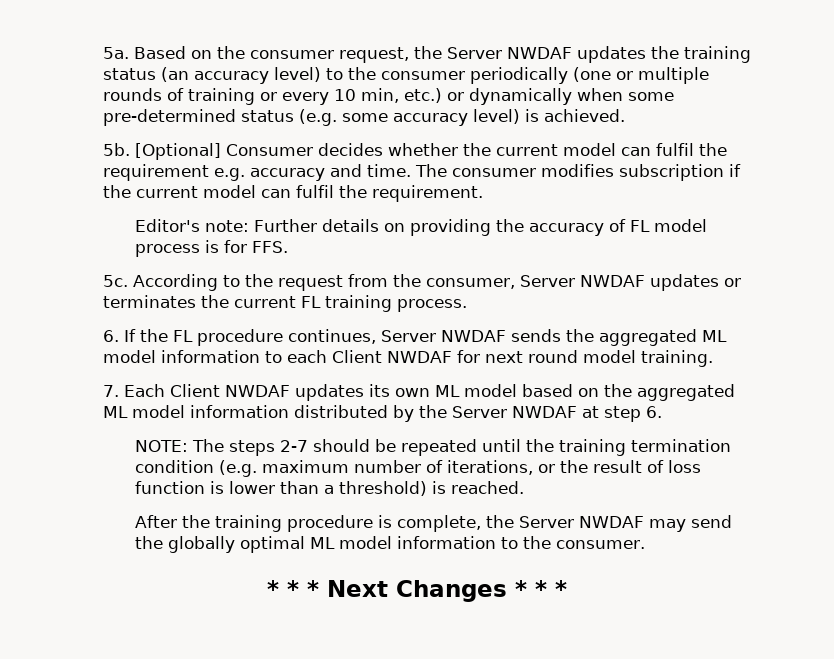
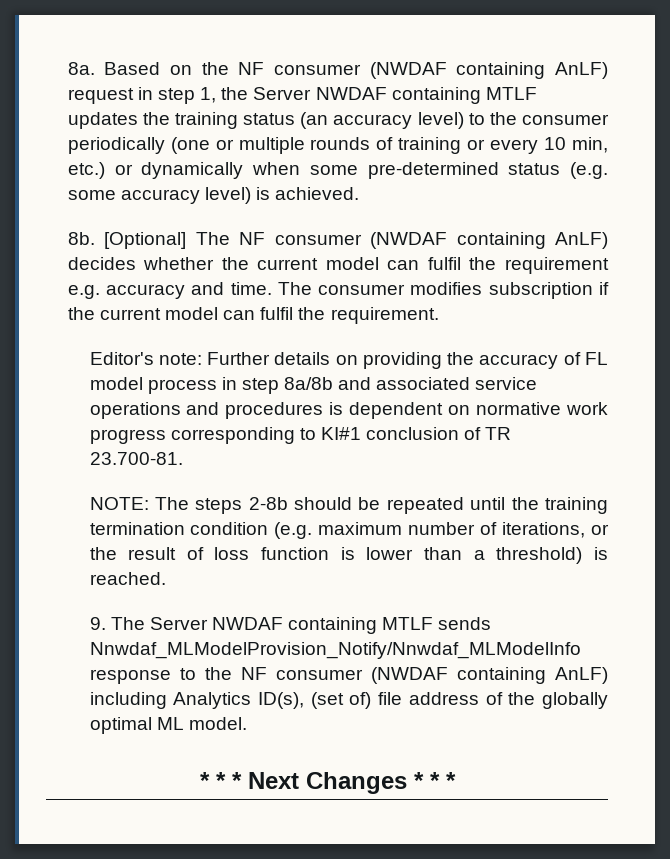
- 5a.
+ 8a.
- Based on the consumer request, the Server NWDAF updates the training status (an accuracy level) to the consumer periodically (one or multiple rounds of training or every 10 min, etc.) or dynamically when some pre-determined status (e.g. some accuracy level) is achieved.
+ Based on the NF consumer (NWDAF containing AnLF) request in step 1, the Server NWDAF containing MTLF updates the training status (an accuracy level) to the consumer periodically (one or multiple rounds of training or every 10 min, etc.) or dynamically when some pre-determined status (e.g. some accuracy level) is achieved.
- 5b. [Optional] Consumer decides whether the current model can fulfil the requirement e.g. accuracy and time.
+ 8b. [Optional] The NF consumer (NWDAF containing AnLF) decides whether the current model can fulfil the requirement e.g. accuracy and time.
- Editor's note: Further details on providing the accuracy of FL model process is for FFS.
- 5c. According to the request from the consumer, Server NWDAF updates or terminates the current FL training process.
- 6. If the FL procedure continues, Server NWDAF sends the aggregated ML model information to each Client NWDAF for next round model training.
- 7. Each Client NWDAF updates its own ML model based on the aggregated ML model information distributed by the Server NWDAF at step 6.
+ Editor's note: Further details on providing the accuracy of FL model process in step 8a/8b and associated service operations and procedures is dependent on normative work progress corresponding to KI#1 conclusion of TR 23.700-81.
- NOTE: The steps 2-7 should be repeated until the training termination condition (e.g. maximum number of iterations, or the result of loss function is lower than a threshold) is reached.
+ NOTE: The steps 2-8b should be repeated until the training termination condition (e.g. maximum number of iterations, or the result of loss function is lower than a threshold) is reached.
- After the training procedure is complete, the Server NWDAF may send the globally optimal ML model information to the consumer.
+ 9. The Server NWDAF containing MTLF sends Nnwdaf_MLModelProvision_Notify/Nnwdaf_MLModelInfo response to the NF consumer (NWDAF containing AnLF) including Analytics ID(s), (set of) file address of the globally optimal ML model.

